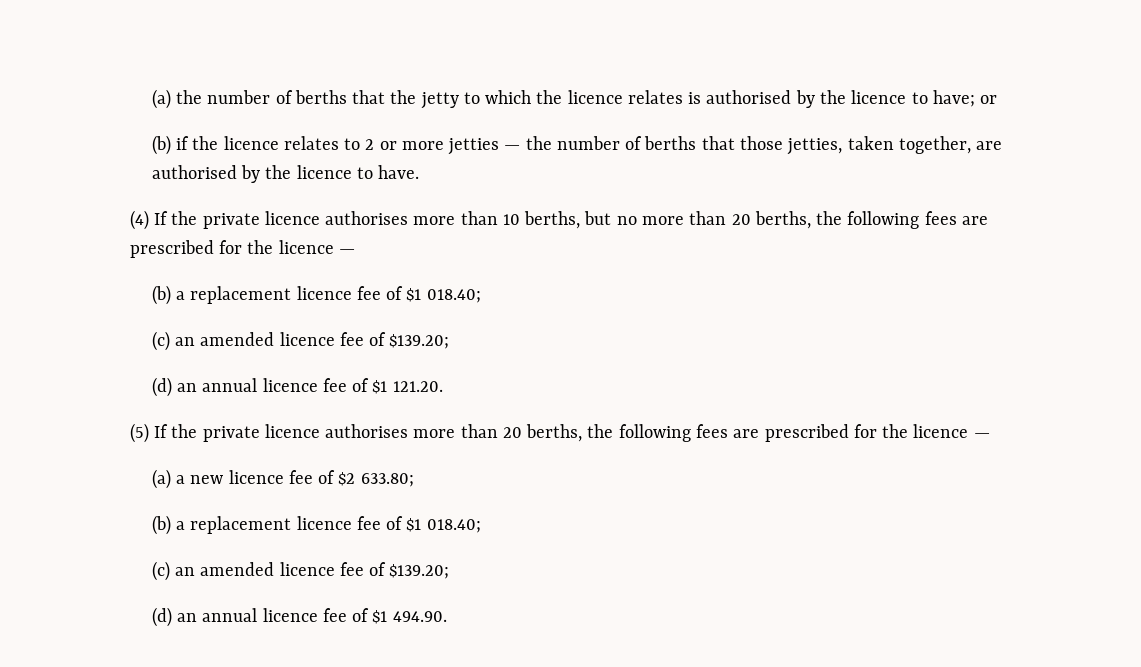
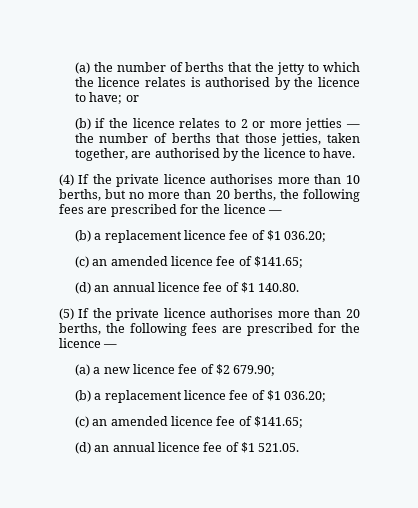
  (4) If the private licence authorises more than 10 berths, but no more than 20 berths, the following fees are prescribed for the licence —
- (b) a replacement licence fee of $1 018.40;
- (c) an amended licence fee of $139.20;
- (d) an annual licence fee of $1 121.20.
+ (b) a replacement licence fee of $1 036.20;
+ (c) an amended licence fee of $141.65;
+ (d) an annual licence fee of $1 140.80.
- (a) a new licence fee of $2 633.80;
- (b) a replacement licence fee of $1 018.40;
- (c) an amended licence fee of $139.20;
- (d) an annual licence fee of $1 494.90.
+ (a) a new licence fee of $2 679.90;
+ (b) a replacement licence fee of $1 036.20;
+ (c) an amended licence fee of $141.65;
+ (d) an annual licence fee of $1 521.05.

